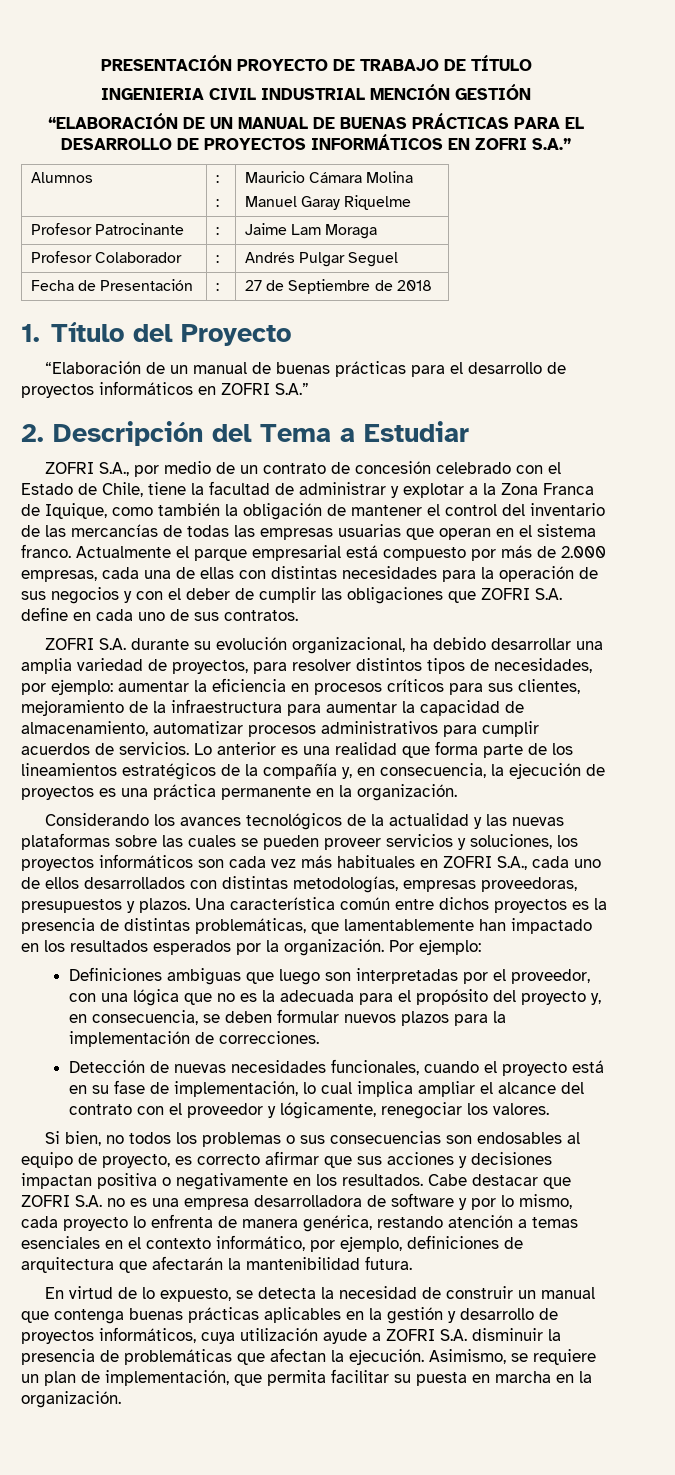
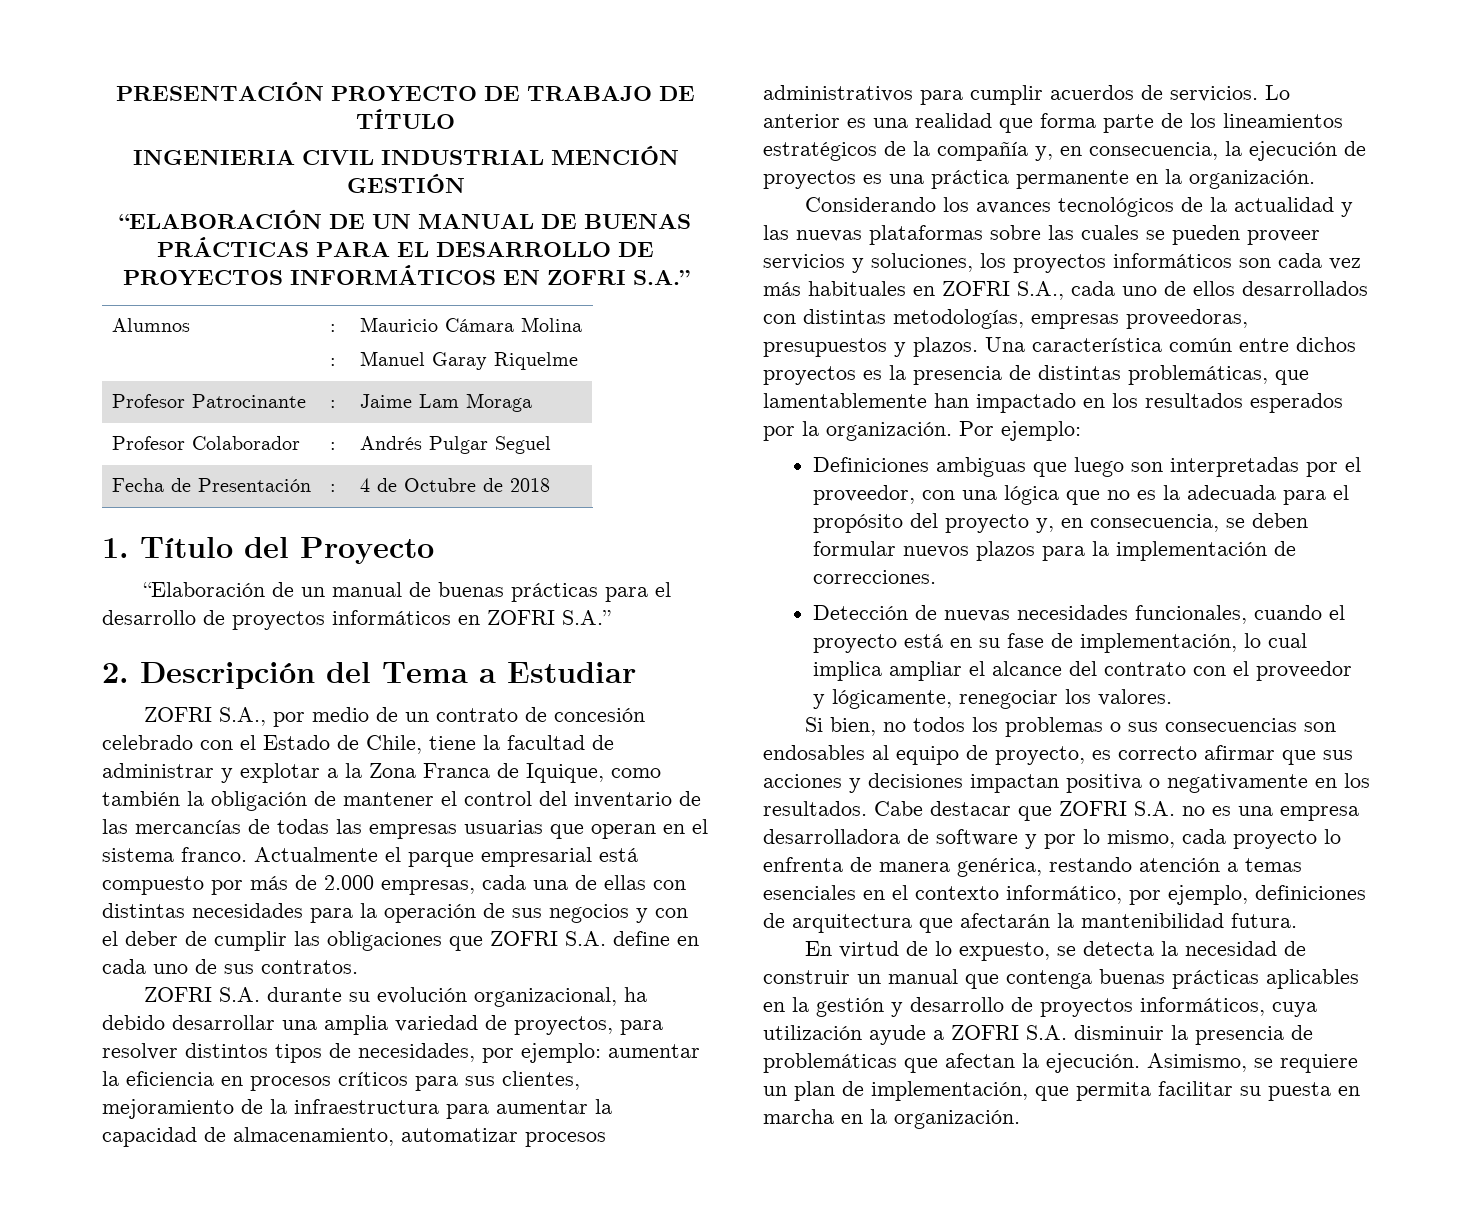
- Fecha de Presentación | : | 27 de Septiembre de 2018
+ Fecha de Presentación | : | 4 de Octubre de 2018

